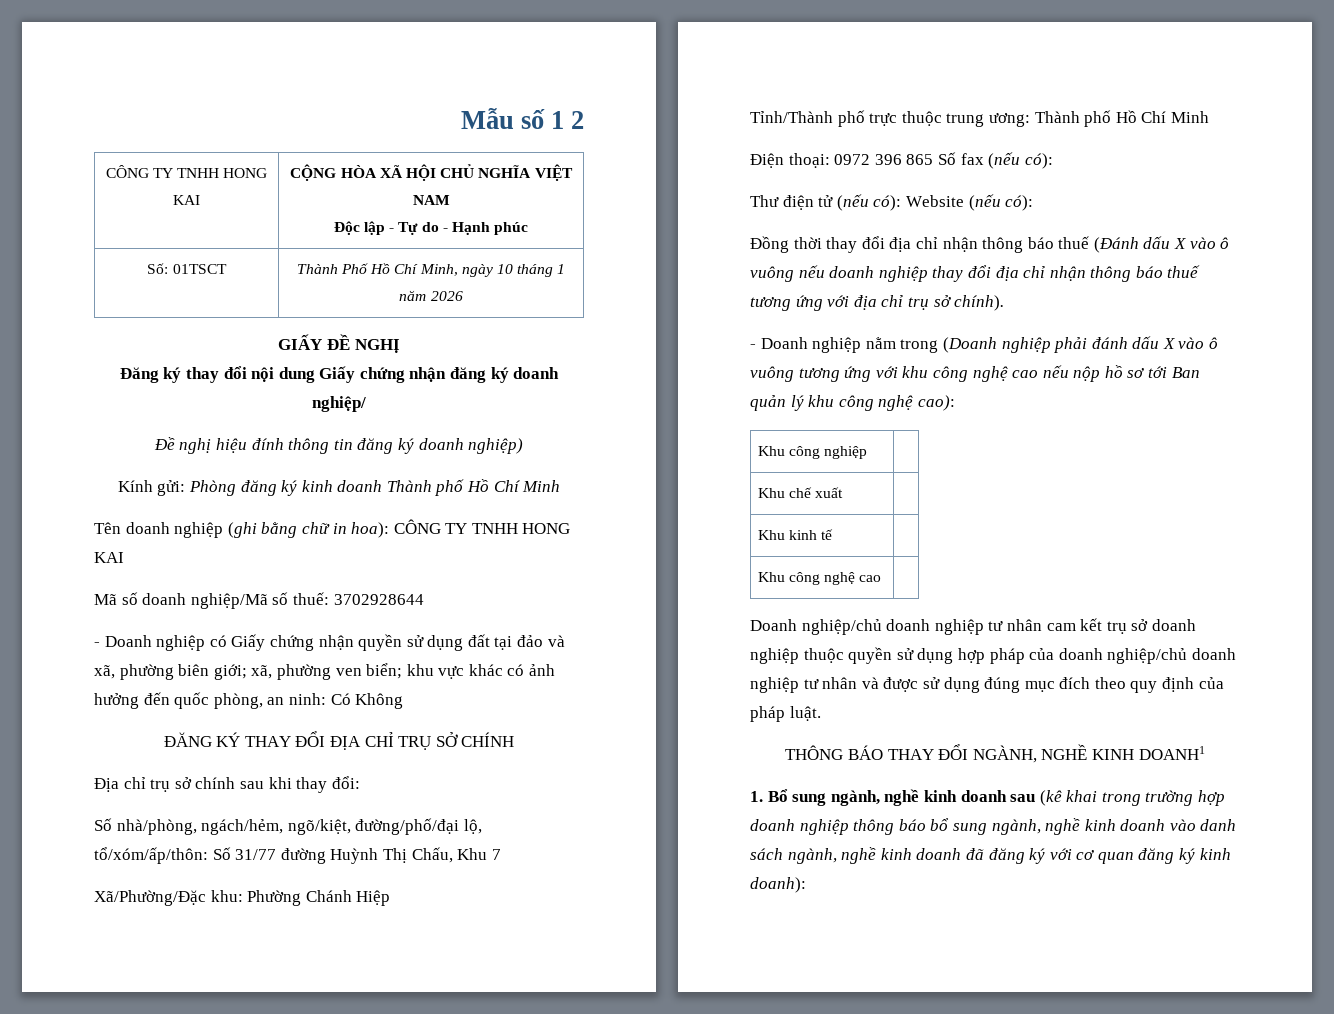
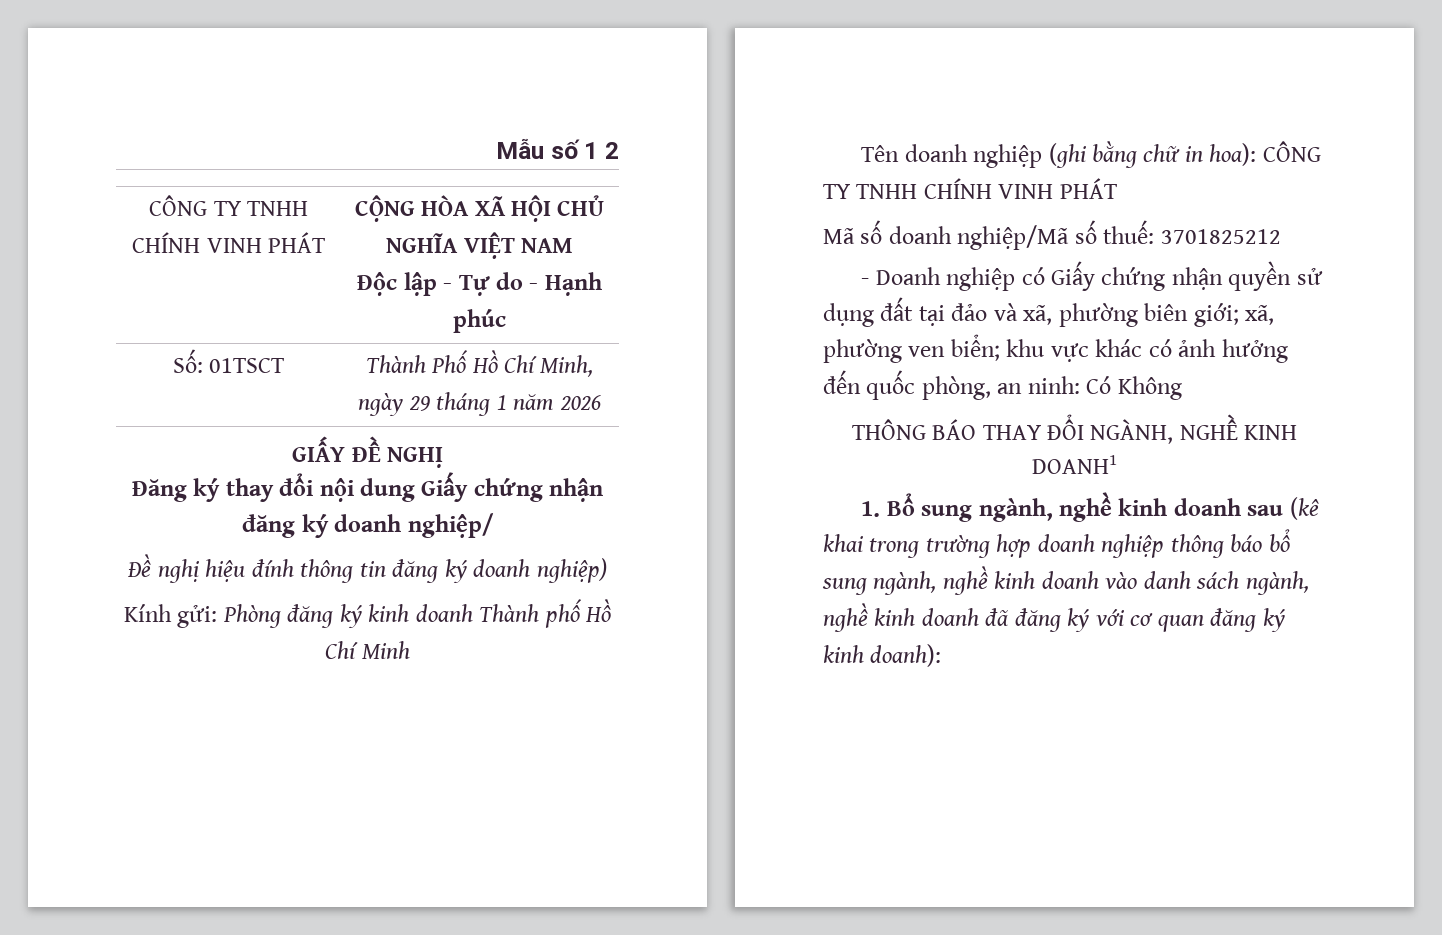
- CÔNG TY TNHH HONG KAI | CỘNG HÒA XÃ HỘI CHỦ NGHĨA VIỆT NAM
+ CÔNG TY TNHH CHÍNH VINH PHÁT | CỘNG HÒA XÃ HỘI CHỦ NGHĨA VIỆT NAM
- Số: 01TSCT | Thành Phố Hồ Chí Minh, ngày 10 tháng 1 năm 2026
+ Số: 01TSCT | Thành Phố Hồ Chí Minh, ngày 29 tháng 1 năm 2026
- Tên doanh nghiệp (ghi bằng chữ in hoa): CÔNG TY TNHH HONG KAI
+ Tên doanh nghiệp (ghi bằng chữ in hoa): CÔNG TY TNHH CHÍNH VINH PHÁT
- Mã số doanh nghiệp/Mã số thuế: 3702928644
+ Mã số doanh nghiệp/Mã số thuế: 3701825212
- ĐĂNG KÝ THAY ĐỔI ĐỊA CHỈ TRỤ SỞ CHÍNH
- Địa chỉ trụ sở chính sau khi thay đổi:
- Số nhà/phòng, ngách/hẻm, ngõ/kiệt, đường/phố/đại lộ, tổ/xóm/ấp/thôn: Số 31/77 đường Huỳnh Thị Chấu, Khu 7
- Xã/Phường/Đặc khu: Phường Chánh Hiệp
- Tỉnh/Thành phố trực thuộc trung ương: Thành phố Hồ Chí Minh
- Điện thoại: 0972 396 865 Số fax (nếu có):
- Thư điện tử (nếu có): Website (nếu có):
- Đồng thời thay đổi địa chỉ nhận thông báo thuế (Đánh dấu X vào ô vuông nếu doanh nghiệp thay đổi địa chỉ nhận thông báo thuế tương ứng với địa chỉ trụ sở chính).
- - Doanh nghiệp nằm trong (Doanh nghiệp phải đánh dấu X vào ô vuông tương ứng với khu công nghệ cao nếu nộp hồ sơ tới Ban quản lý khu công nghệ cao):
- Khu công nghiệp |
- Khu chế xuất |
- Khu kinh tế |
- Khu công nghệ cao |
- Doanh nghiệp/chủ doanh nghiệp tư nhân cam kết trụ sở doanh nghiệp thuộc quyền sử dụng hợp pháp của doanh nghiệp/chủ doanh nghiệp tư nhân và được sử dụng đúng mục đích theo quy định của pháp luật.

